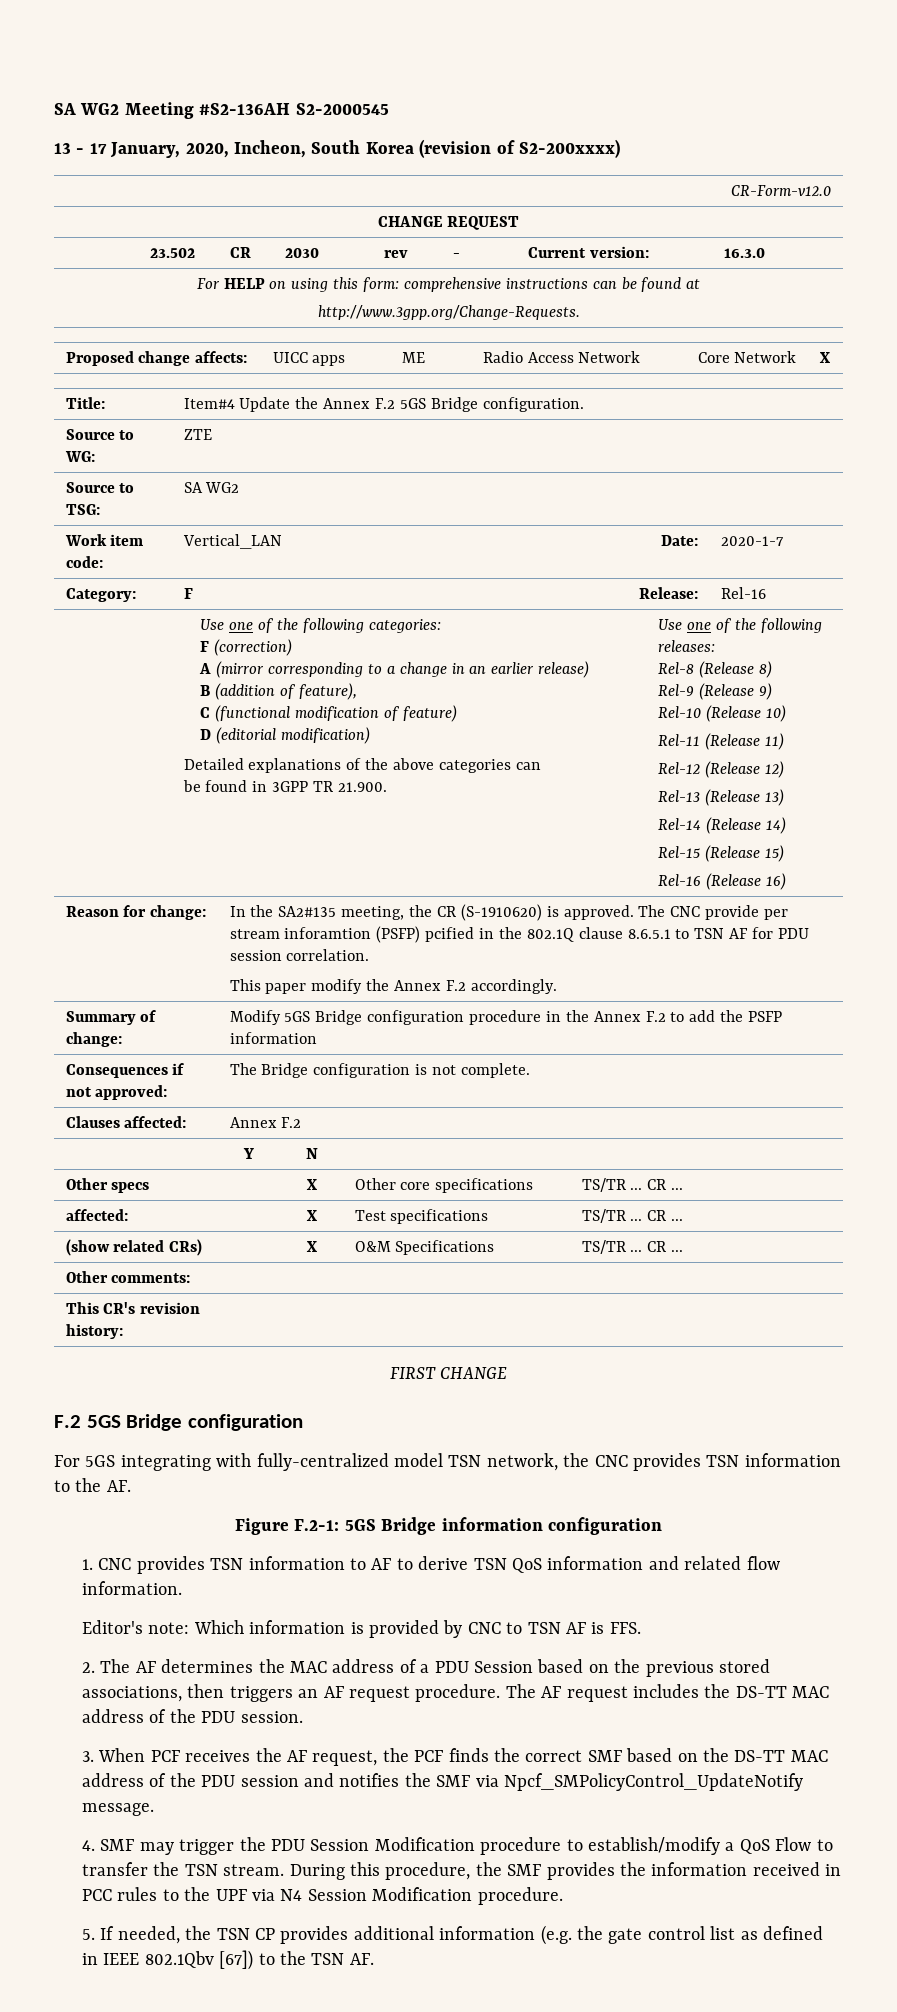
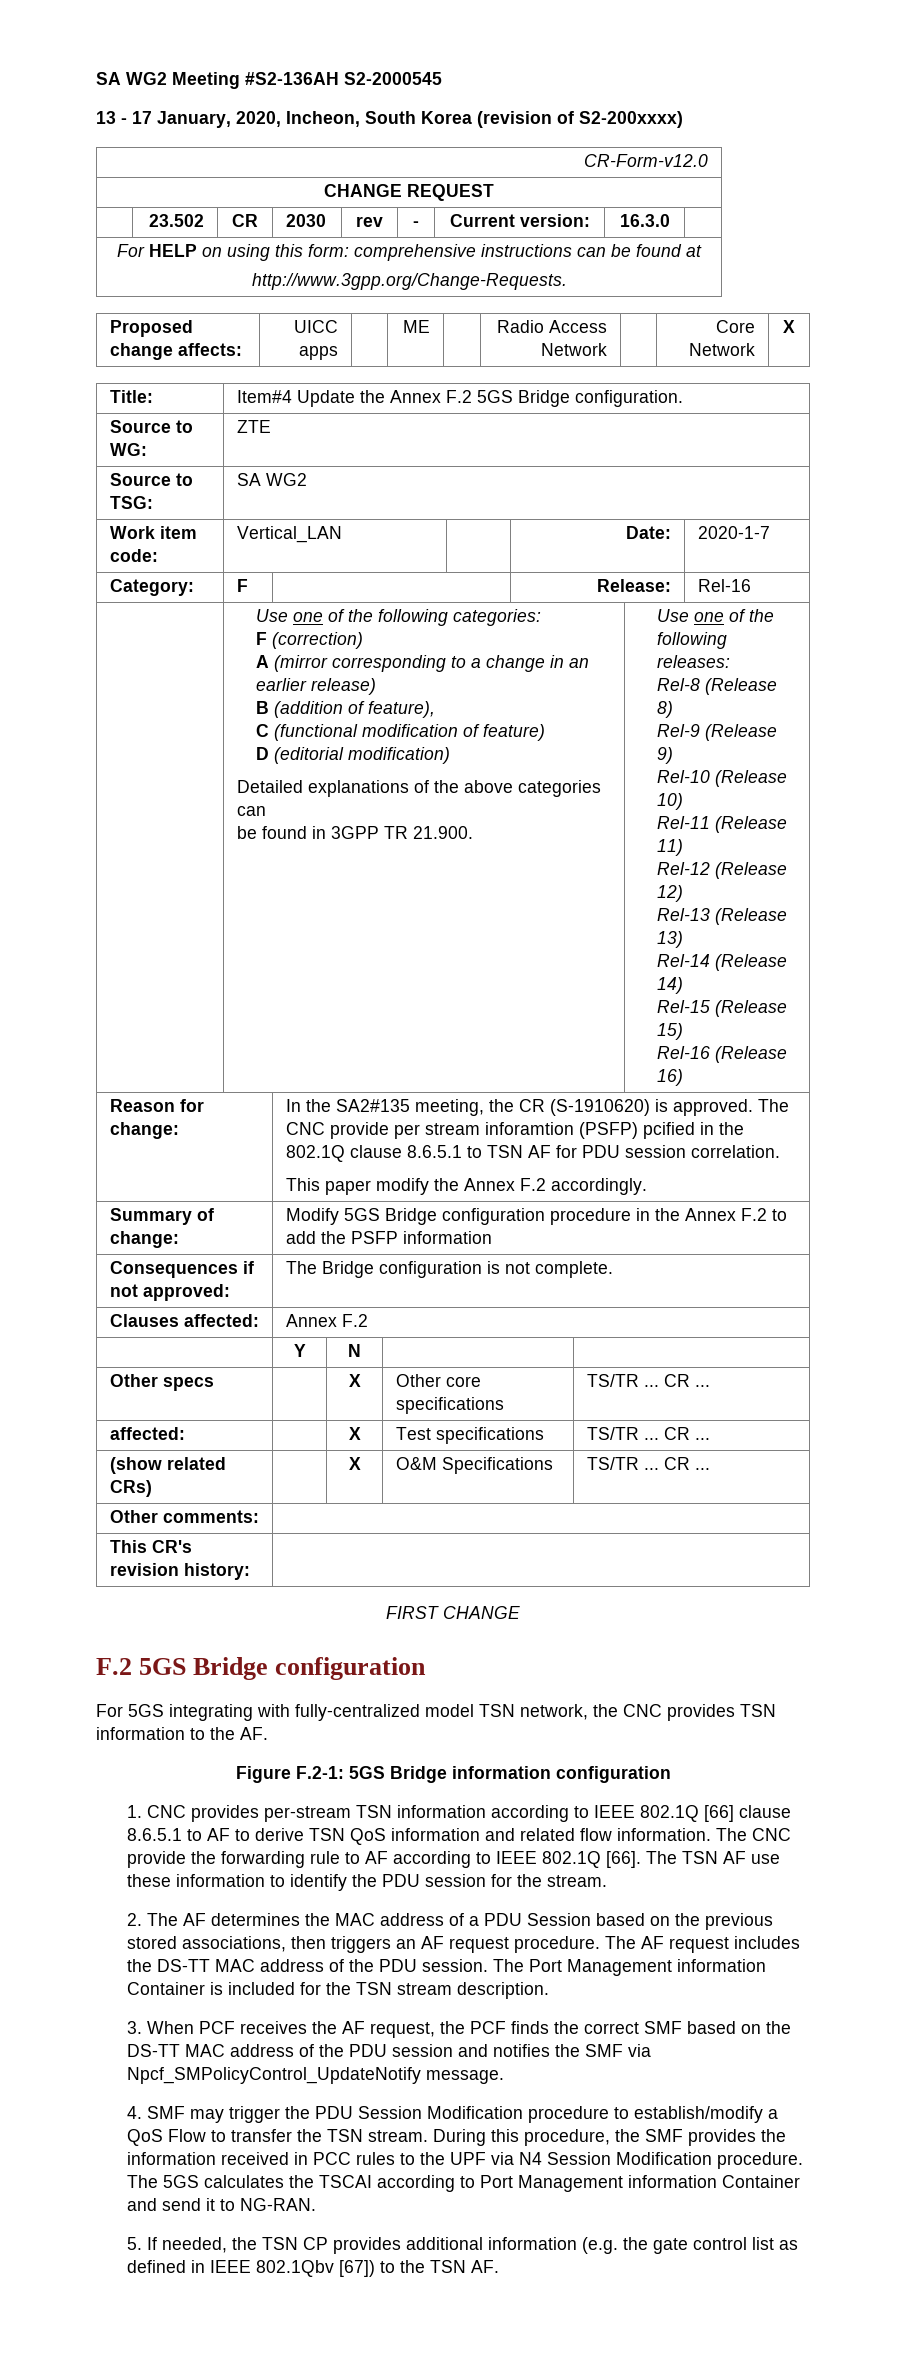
- 1. CNC provides TSN information to AF to derive TSN QoS information and related flow information.
- Editor's note: Which information is provided by CNC to TSN AF is FFS.
+ 1. CNC provides per-stream TSN information according to IEEE 802.1Q [66] clause 8.6.5.1 to AF to derive TSN QoS information and related flow information. The CNC provide the forwarding rule to AF according to IEEE 802.1Q [66]. The TSN AF use these information to identify the PDU session for the stream.
+ The Port Management information Container is included for the TSN stream description.
+ The 5GS calculates the TSCAI according to Port Management information Container and send it to NG-RAN.

